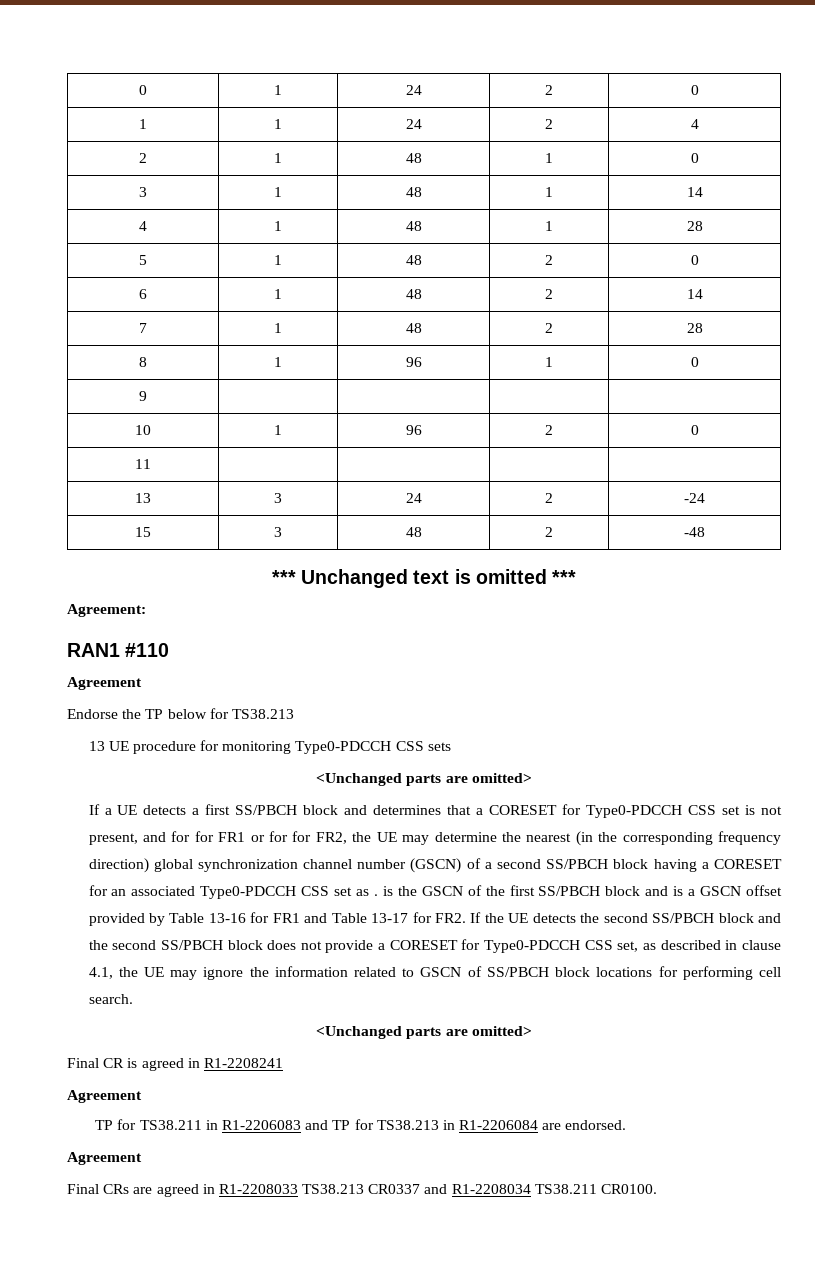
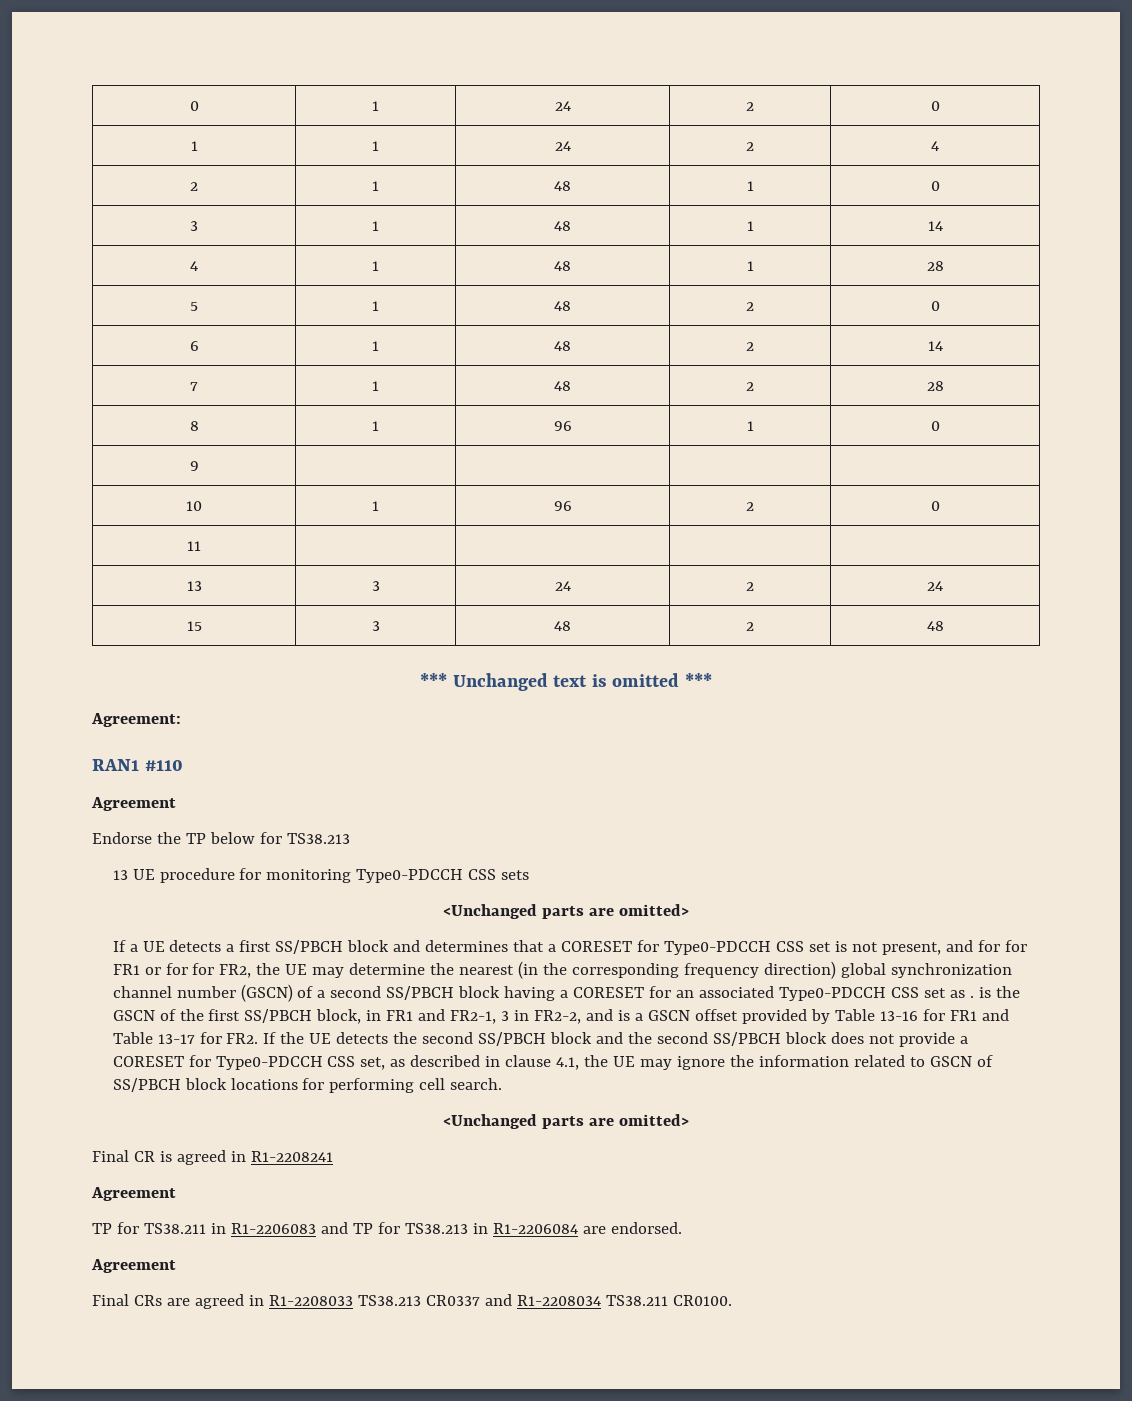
- 13 | 3 | 24 | 2 | -24
+ 13 | 3 | 24 | 2 | 24
- 15 | 3 | 48 | 2 | -48
+ 15 | 3 | 48 | 2 | 48
- If a UE detects a first SS/PBCH block and determines that a CORESET for Type0-PDCCH CSS set is not present, and for for FR1 or for for FR2, the UE may determine the nearest (in the corresponding frequency direction) global synchronization channel number (GSCN) of a second SS/PBCH block having a CORESET for an associated Type0-PDCCH CSS set as . is the GSCN of the first SS/PBCH block and is a GSCN offset provided by Table 13-16 for FR1 and Table 13-17 for FR2. If the UE detects the second SS/PBCH block and the second SS/PBCH block does not provide a CORESET for Type0-PDCCH CSS set, as described in clause 4.1, the UE may ignore the information related to GSCN of SS/PBCH block locations for performing cell search.
+ If a UE detects a first SS/PBCH block and determines that a CORESET for Type0-PDCCH CSS set is not present, and for for FR1 or for for FR2, the UE may determine the nearest (in the corresponding frequency direction) global synchronization channel number (GSCN) of a second SS/PBCH block having a CORESET for an associated Type0-PDCCH CSS set as . is the GSCN of the first SS/PBCH block, in FR1 and FR2-1, 3 in FR2-2, and is a GSCN offset provided by Table 13-16 for FR1 and Table 13-17 for FR2. If the UE detects the second SS/PBCH block and the second SS/PBCH block does not provide a CORESET for Type0-PDCCH CSS set, as described in clause 4.1, the UE may ignore the information related to GSCN of SS/PBCH block locations for performing cell search.

